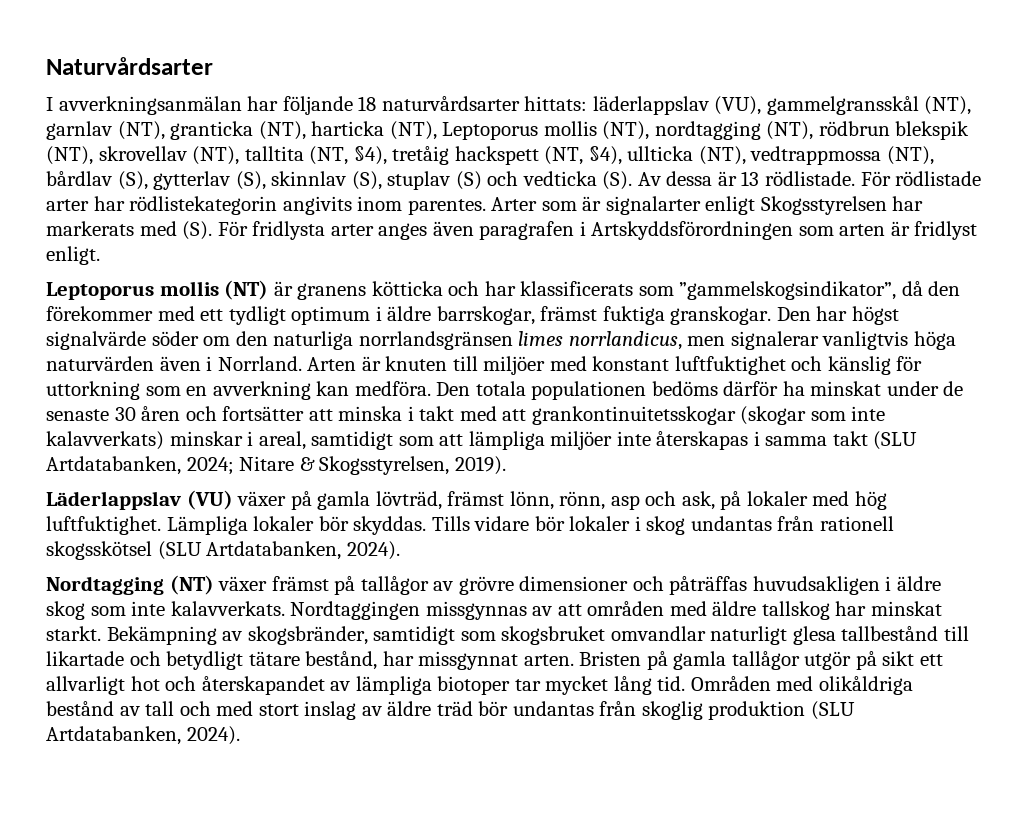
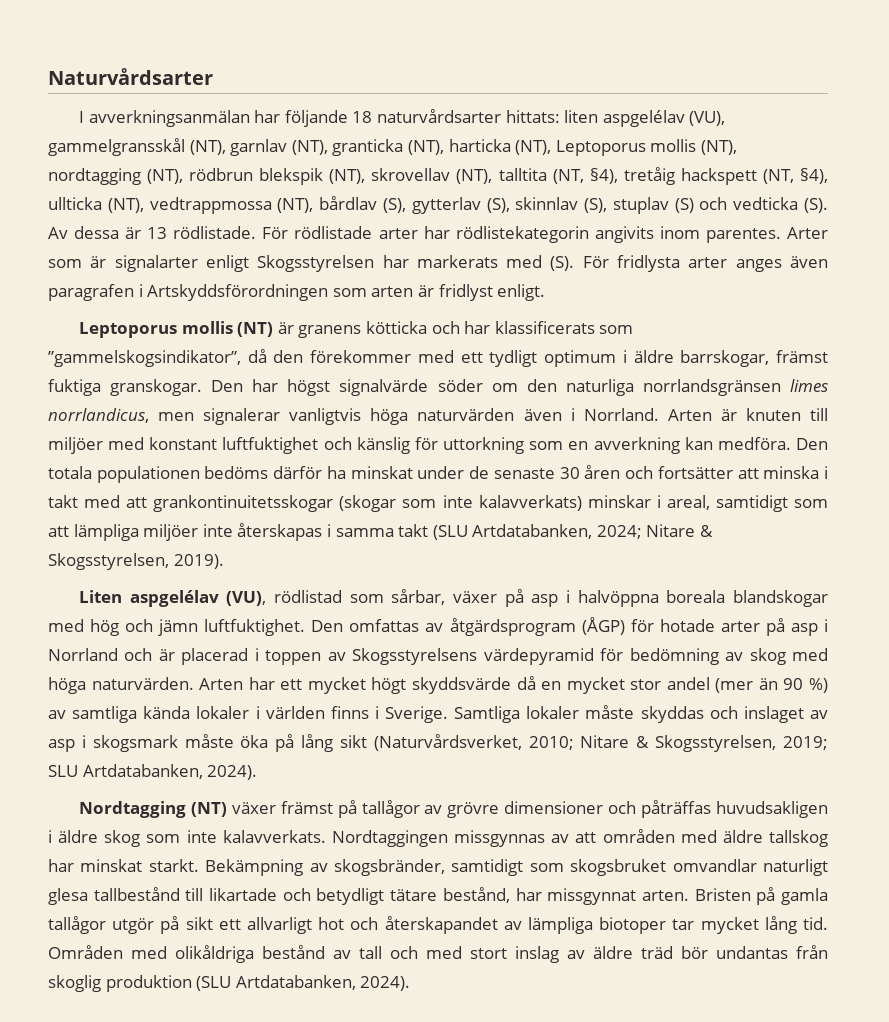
- I avverkningsanmälan har följande 18 naturvårdsarter hittats: läderlappslav (VU), gammelgransskål (NT), garnlav (NT), granticka (NT), harticka (NT), Leptoporus mollis (NT), nordtagging (NT), rödbrun blekspik (NT), skrovellav (NT), talltita (NT, §4), tretåig hackspett (NT, §4), ullticka (NT), vedtrappmossa (NT), bårdlav (S), gytterlav (S), skinnlav (S), stuplav (S) och vedticka (S). Av dessa är 13 rödlistade.
+ I avverkningsanmälan har följande 18 naturvårdsarter hittats: liten aspgelélav (VU), gammelgransskål (NT), garnlav (NT), granticka (NT), harticka (NT), Leptoporus mollis (NT), nordtagging (NT), rödbrun blekspik (NT), skrovellav (NT), talltita (NT, §4), tretåig hackspett (NT, §4), ullticka (NT), vedtrappmossa (NT), bårdlav (S), gytterlav (S), skinnlav (S), stuplav (S) och vedticka (S). Av dessa är 13 rödlistade.
- Läderlappslav (VU) växer på gamla lövträd, främst lönn, rönn, asp och ask, på lokaler med hög luftfuktighet. Lämpliga lokaler bör skyddas. Tills vidare bör lokaler i skog undantas från rationell skogsskötsel (SLU Artdatabanken, 2024).
+ Liten aspgelélav (VU), rödlistad som sårbar, växer på asp i halvöppna boreala blandskogar med hög och jämn luftfuktighet. Den omfattas av åtgärdsprogram (ÅGP) för hotade arter på asp i Norrland och är placerad i toppen av Skogsstyrelsens värdepyramid för bedömning av skog med höga naturvärden. Arten har ett mycket högt skyddsvärde då en mycket stor andel (mer än 90 %) av samtliga kända lokaler i världen finns i Sverige. Samtliga lokaler måste skyddas och inslaget av asp i skogsmark måste öka på lång sikt (Naturvårdsverket, 2010; Nitare & Skogsstyrelsen, 2019; SLU Artdatabanken, 2024).

